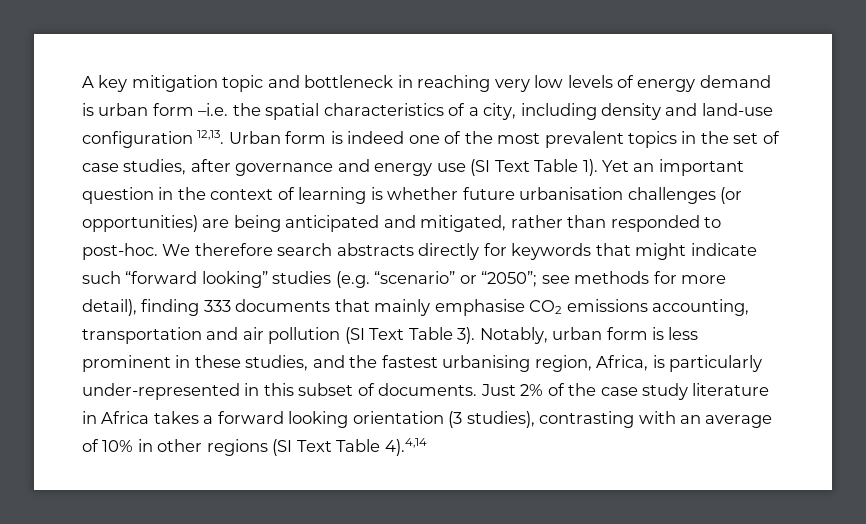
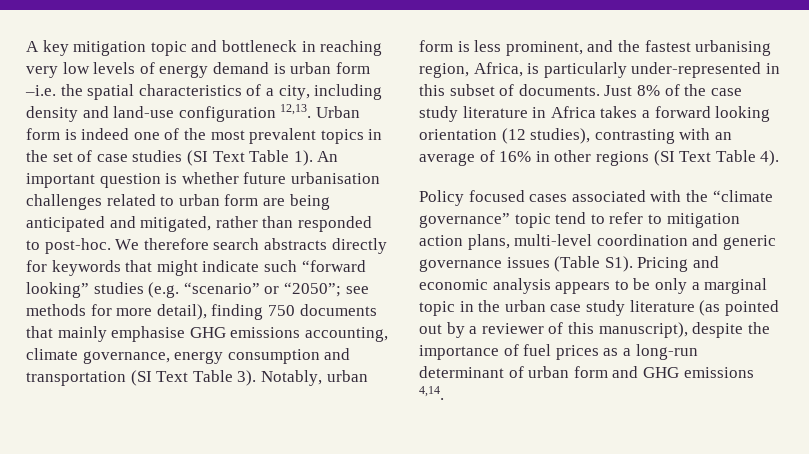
- Urban form is indeed one of the most prevalent topics in the set of case studies, after governance and energy use (SI Text Table 1). Yet an important question in the context of learning is whether future urbanisation challenges (or opportunities) are being anticipated and mitigated, rather than responded to post-hoc.
+ Urban form is indeed one of the most prevalent topics in the set of case studies (SI Text Table 1). An important question is whether future urbanisation challenges related to urban form are being anticipated and mitigated, rather than responded to post-hoc.
- We therefore search abstracts directly for keywords that might indicate such “forward looking” studies (e.g. “scenario” or “2050”; see methods for more detail), finding 333 documents that mainly emphasise CO2 emissions accounting, transportation and air pollution (SI Text Table 3).
+ We therefore search abstracts directly for keywords that might indicate such “forward looking” studies (e.g. “scenario” or “2050”; see methods for more detail), finding 750 documents that mainly emphasise GHG emissions accounting, climate governance, energy consumption and transportation (SI Text Table 3).
- Notably, urban form is less prominent in these studies, and the fastest urbanising region, Africa, is particularly under-represented in this subset of documents.
+ Notably, urban form is less prominent, and the fastest urbanising region, Africa, is particularly under-represented in this subset of documents.
- Just 2% of the case study literature in Africa takes a forward looking orientation (3 studies), contrasting with an average of 10% in other regions (SI Text Table 4).4,14
+ Just 8% of the case study literature in Africa takes a forward looking orientation (12 studies), contrasting with an average of 16% in other regions (SI Text Table 4).
+ Policy focused cases associated with the “climate governance” topic tend to refer to mitigation action plans, multi-level coordination and generic governance issues (Table S1). Pricing and economic analysis appears to be only a marginal topic in the urban case study literature (as pointed out by a reviewer of this manuscript), despite the importance of fuel prices as a long-run determinant of urban form and GHG emissions 4,14.

